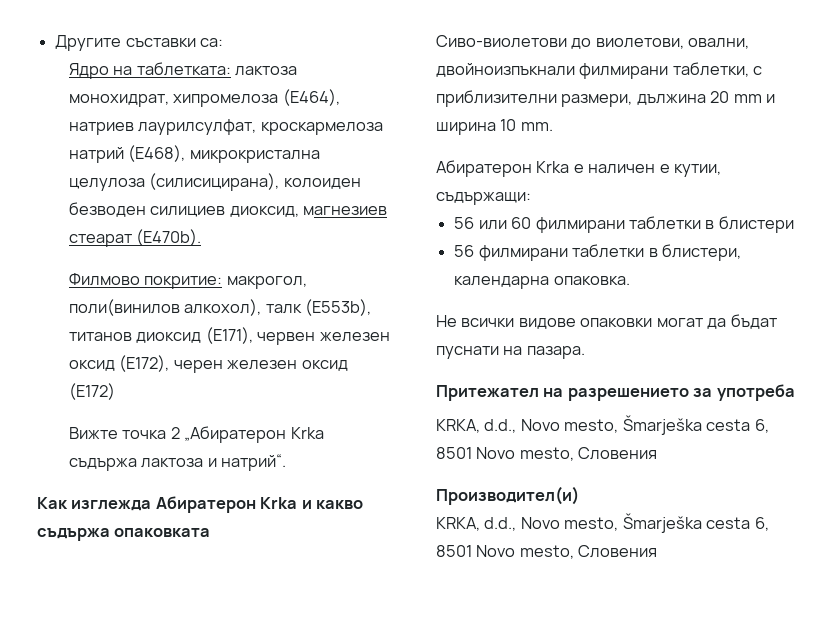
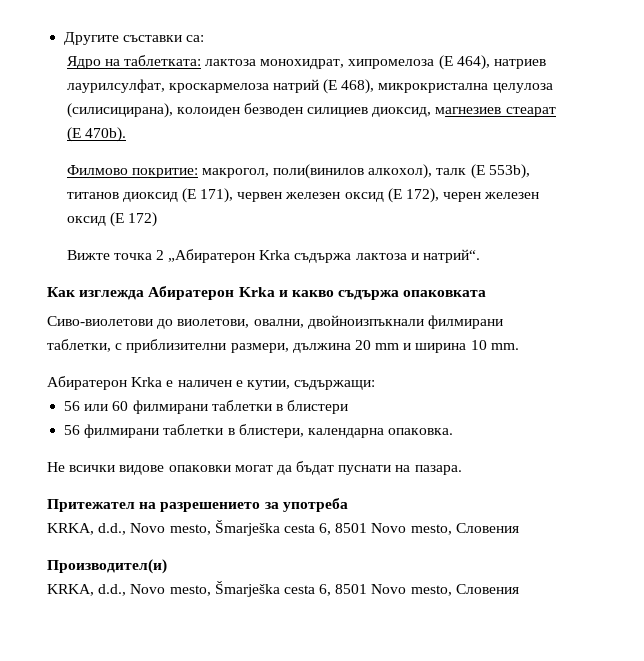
- Ядро на таблетката: лактоза монохидрат, хипромелоза (Е464), натриев лаурилсулфат, кроскармелоза натрий (E468), микрокристална целулоза (силисицирана), колоиден безводен силициев диоксид, магнезиев стеарат (E470b).
+ Ядро на таблетката: лактоза монохидрат, хипромелоза (Е 464), натриев лаурилсулфат, кроскармелоза натрий (E 468), микрокристална целулоза (силисицирана), колоиден безводен силициев диоксид, магнезиев стеарат (E 470b).
- Филмово покритие: макрогол, поли(винилов алкохол), талк (E553b), титанов диоксид (E171), червен железен оксид (E172), черен железен оксид (E172)
+ Филмово покритие: макрогол, поли(винилов алкохол), талк (E 553b), титанов диоксид (E 171), червен железен оксид (E 172), черен железен оксид (E 172)

